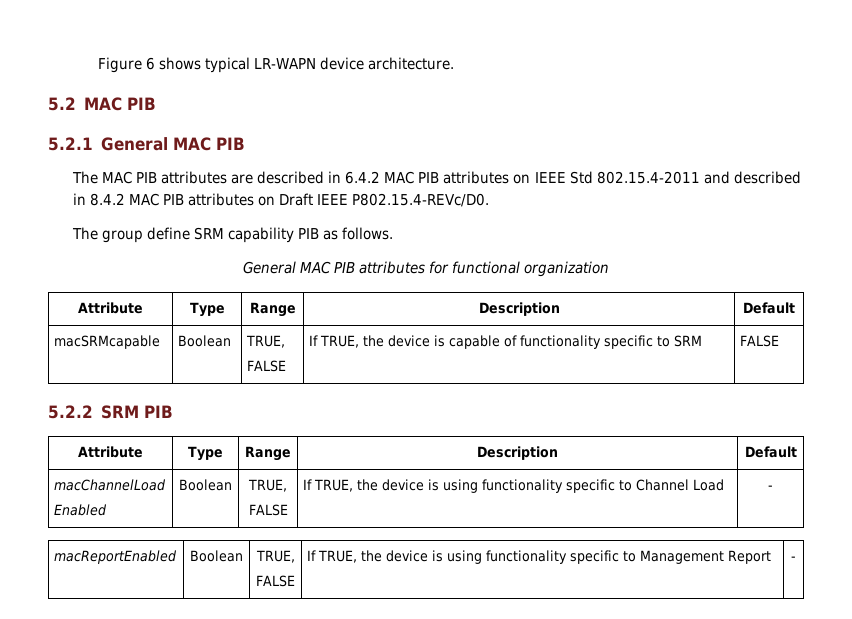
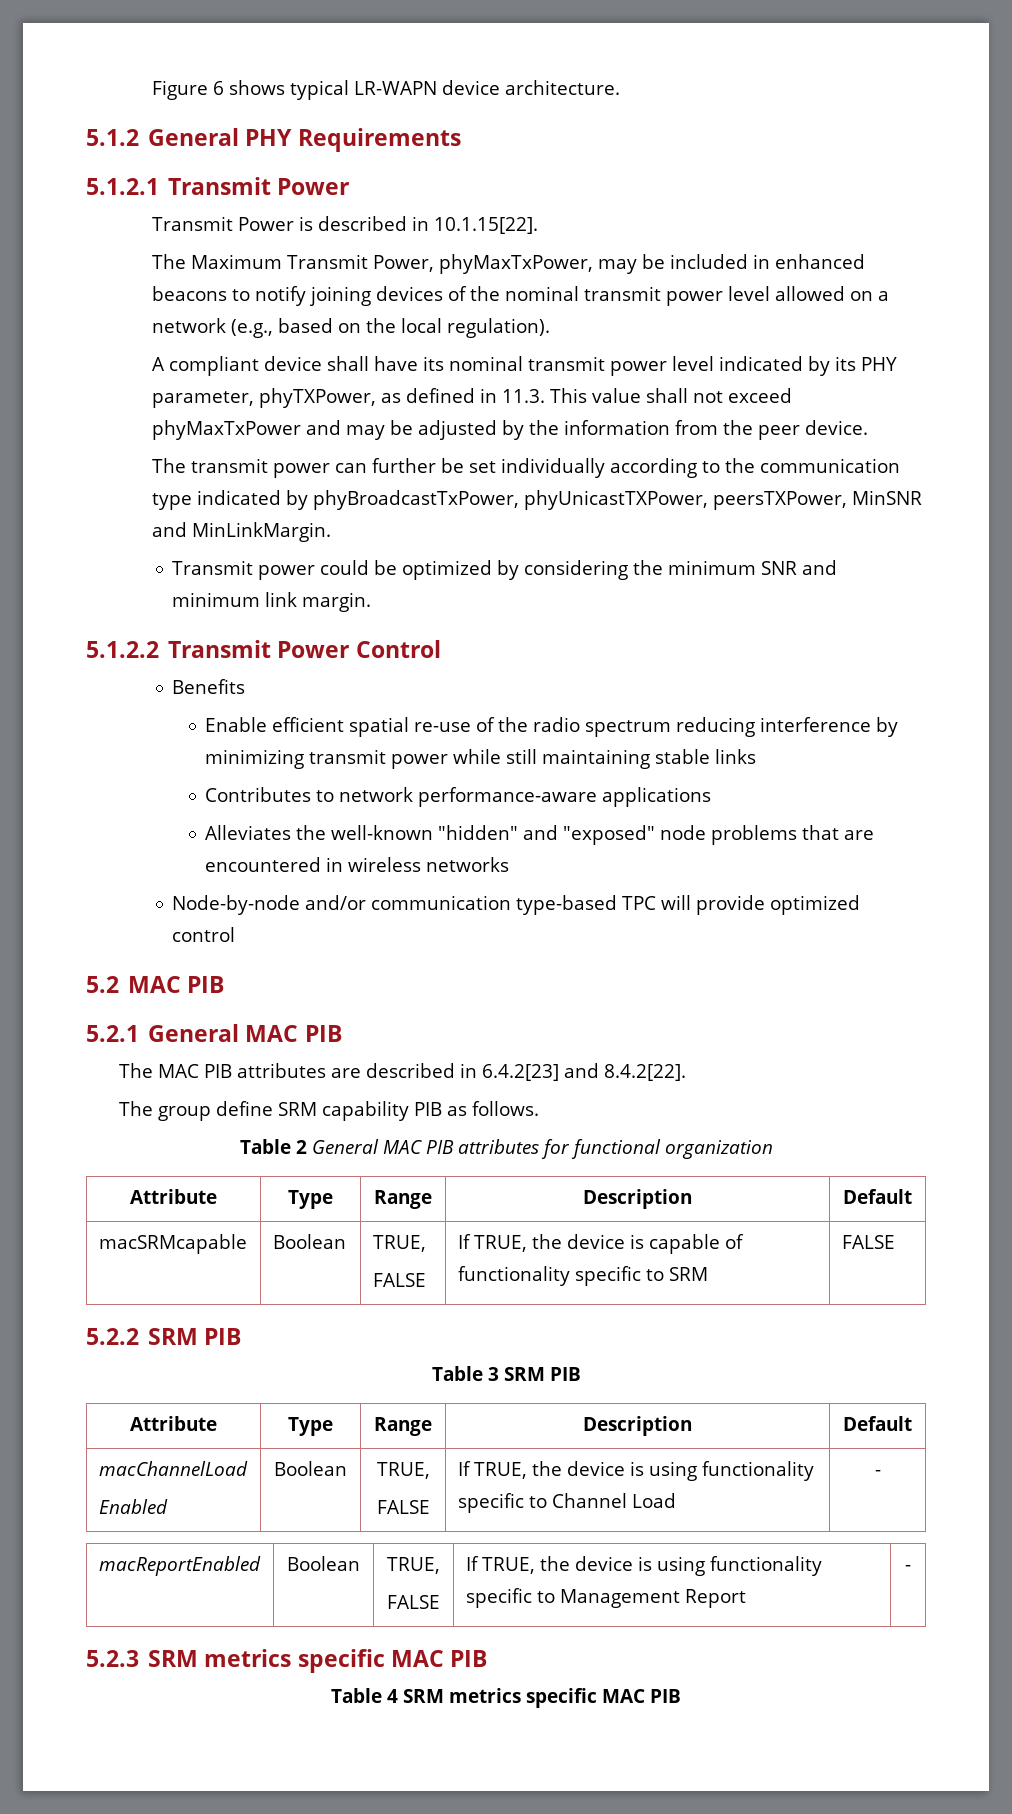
+ 5.1.2 General PHY Requirements
+ 5.1.2.1 Transmit Power
+ Transmit Power is described in 10.1.15[22].
+ The Maximum Transmit Power, phyMaxTxPower, may be included in enhanced beacons to notify joining devices of the nominal transmit power level allowed on a network (e.g., based on the local regulation).
+ A compliant device shall have its nominal transmit power level indicated by its PHY parameter, phyTXPower, as defined in 11.3. This value shall not exceed phyMaxTxPower and may be adjusted by the information from the peer device.
+ The transmit power can further be set individually according to the communication type indicated by phyBroadcastTxPower, phyUnicastTXPower, peersTXPower, MinSNR and MinLinkMargin.
+ Transmit power could be optimized by considering the minimum SNR and minimum link margin.
+ 5.1.2.2 Transmit Power Control
+ Benefits
+ Enable efficient spatial re-use of the radio spectrum reducing interference by minimizing transmit power while still maintaining stable links
+ Contributes to network performance-aware applications
+ Alleviates the well-known "hidden" and "exposed" node problems that are encountered in wireless networks
+ Node-by-node and/or communication type-based TPC will provide optimized control
- The MAC PIB attributes are described in 6.4.2 MAC PIB attributes on IEEE Std 802.15.4-2011 and described in 8.4.2 MAC PIB attributes on Draft IEEE P802.15.4-REVc/D0.
+ The MAC PIB attributes are described in 6.4.2[23] and 8.4.2[22].
- General MAC PIB attributes for functional organization
+ Table 2 General MAC PIB attributes for functional organization
+ Table 3 SRM PIB
+ 5.2.3 SRM metrics specific MAC PIB
+ Table 4 SRM metrics specific MAC PIB

